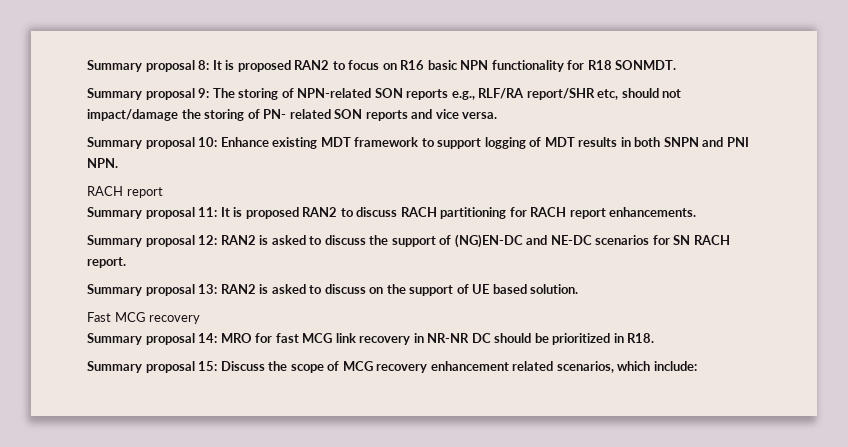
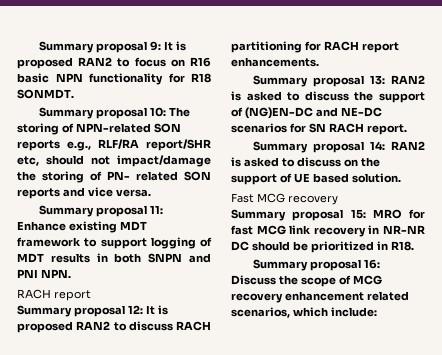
- Summary proposal 8: It is proposed RAN2 to focus on R16 basic NPN functionality for R18 SONMDT.
+ Summary proposal 9: It is proposed RAN2 to focus on R16 basic NPN functionality for R18 SONMDT.
- Summary proposal 9: The storing of NPN-related SON reports e.g., RLF/RA report/SHR etc, should not impact/damage the storing of PN- related SON reports and vice versa.
+ Summary proposal 10: The storing of NPN-related SON reports e.g., RLF/RA report/SHR etc, should not impact/damage the storing of PN- related SON reports and vice versa.
- Summary proposal 10: Enhance existing MDT framework to support logging of MDT results in both SNPN and PNI NPN.
+ Summary proposal 11: Enhance existing MDT framework to support logging of MDT results in both SNPN and PNI NPN.
- Summary proposal 11: It is proposed RAN2 to discuss RACH partitioning for RACH report enhancements.
+ Summary proposal 12: It is proposed RAN2 to discuss RACH partitioning for RACH report enhancements.
- Summary proposal 12: RAN2 is asked to discuss the support of (NG)EN-DC and NE-DC scenarios for SN RACH report.
+ Summary proposal 13: RAN2 is asked to discuss the support of (NG)EN-DC and NE-DC scenarios for SN RACH report.
- Summary proposal 13: RAN2 is asked to discuss on the support of UE based solution.
+ Summary proposal 14: RAN2 is asked to discuss on the support of UE based solution.
- Summary proposal 14: MRO for fast MCG link recovery in NR-NR DC should be prioritized in R18.
+ Summary proposal 15: MRO for fast MCG link recovery in NR-NR DC should be prioritized in R18.
- Summary proposal 15: Discuss the scope of MCG recovery enhancement related scenarios, which include:
+ Summary proposal 16: Discuss the scope of MCG recovery enhancement related scenarios, which include:

